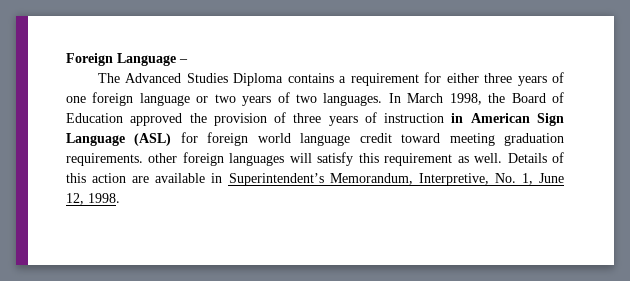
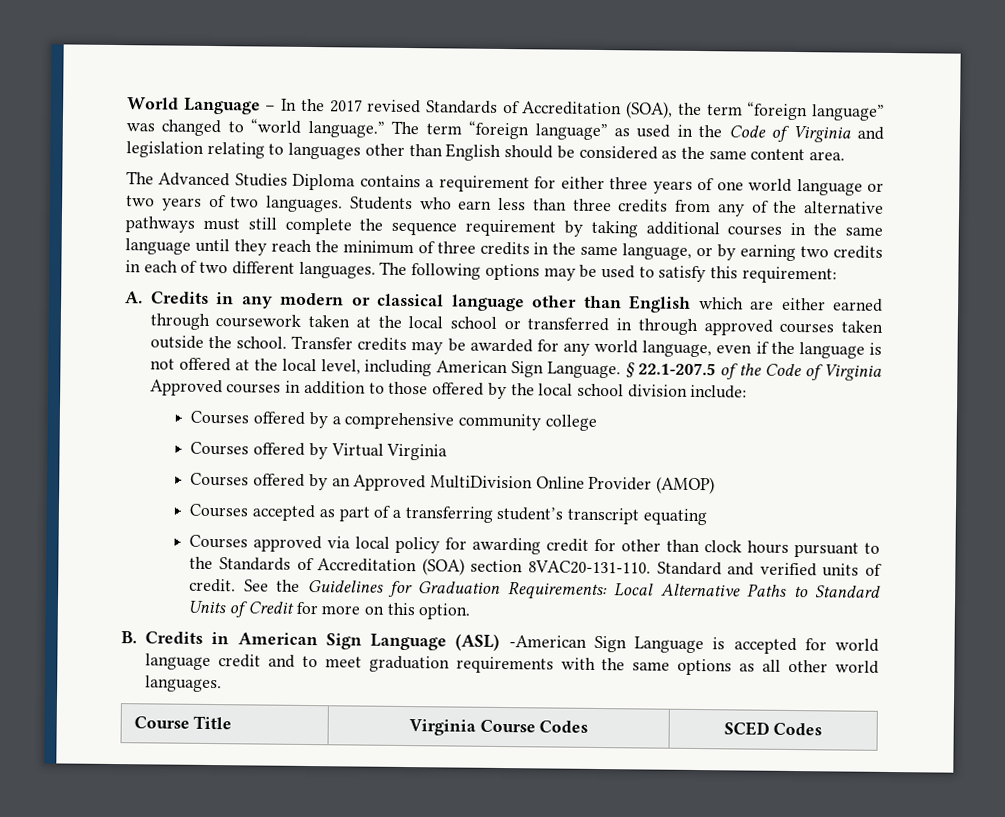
- Foreign Language –
+ World Language – In the 2017 revised Standards of Accreditation (SOA), the term “foreign language” was changed to “world language.” The term “foreign language” as used in the Code of Virginia and legislation relating to languages other than English should be considered as the same content area.
- The Advanced Studies Diploma contains a requirement for either three years of one foreign language or two years of two languages.
+ The Advanced Studies Diploma contains a requirement for either three years of one world language or two years of two languages.
- In March 1998, the Board of Education approved the provision of three years of instruction in American Sign Language (ASL) for foreign world language credit toward meeting graduation requirements. other foreign languages will satisfy this requirement as well. Details of this action are available in Superintendent’s Memorandum, Interpretive, No. 1, June 12, 1998.
+ Students who earn less than three credits from any of the alternative pathways must still complete the sequence requirement by taking additional courses in the same language until they reach the minimum of three credits in the same language, or by earning two credits in each of two different languages. The following options may be used to satisfy this requirement:
+ A. Credits in any modern or classical language other than English which are either earned through coursework taken at the local school or transferred in through approved courses taken outside the school. Transfer credits may be awarded for any world language, even if the language is not offered at the local level, including American Sign Language. § 22.1-207.5 of the Code of Virginia Approved courses in addition to those offered by the local school division include:
+ Courses offered by a comprehensive community college
+ Courses offered by Virtual Virginia
+ Courses offered by an Approved MultiDivision Online Provider (AMOP)
+ Courses accepted as part of a transferring student’s transcript equating
+ Courses approved via local policy for awarding credit for other than clock hours pursuant to the Standards of Accreditation (SOA) section 8VAC20-131-110. Standard and verified units of credit. See the Guidelines for Graduation Requirements: Local Alternative Paths to Standard Units of Credit for more on this option.
+ B. Credits in American Sign Language (ASL) -American Sign Language is accepted for world language credit and to meet graduation requirements with the same options as all other world languages.
+ Course Title | Virginia Course Codes | SCED Codes

